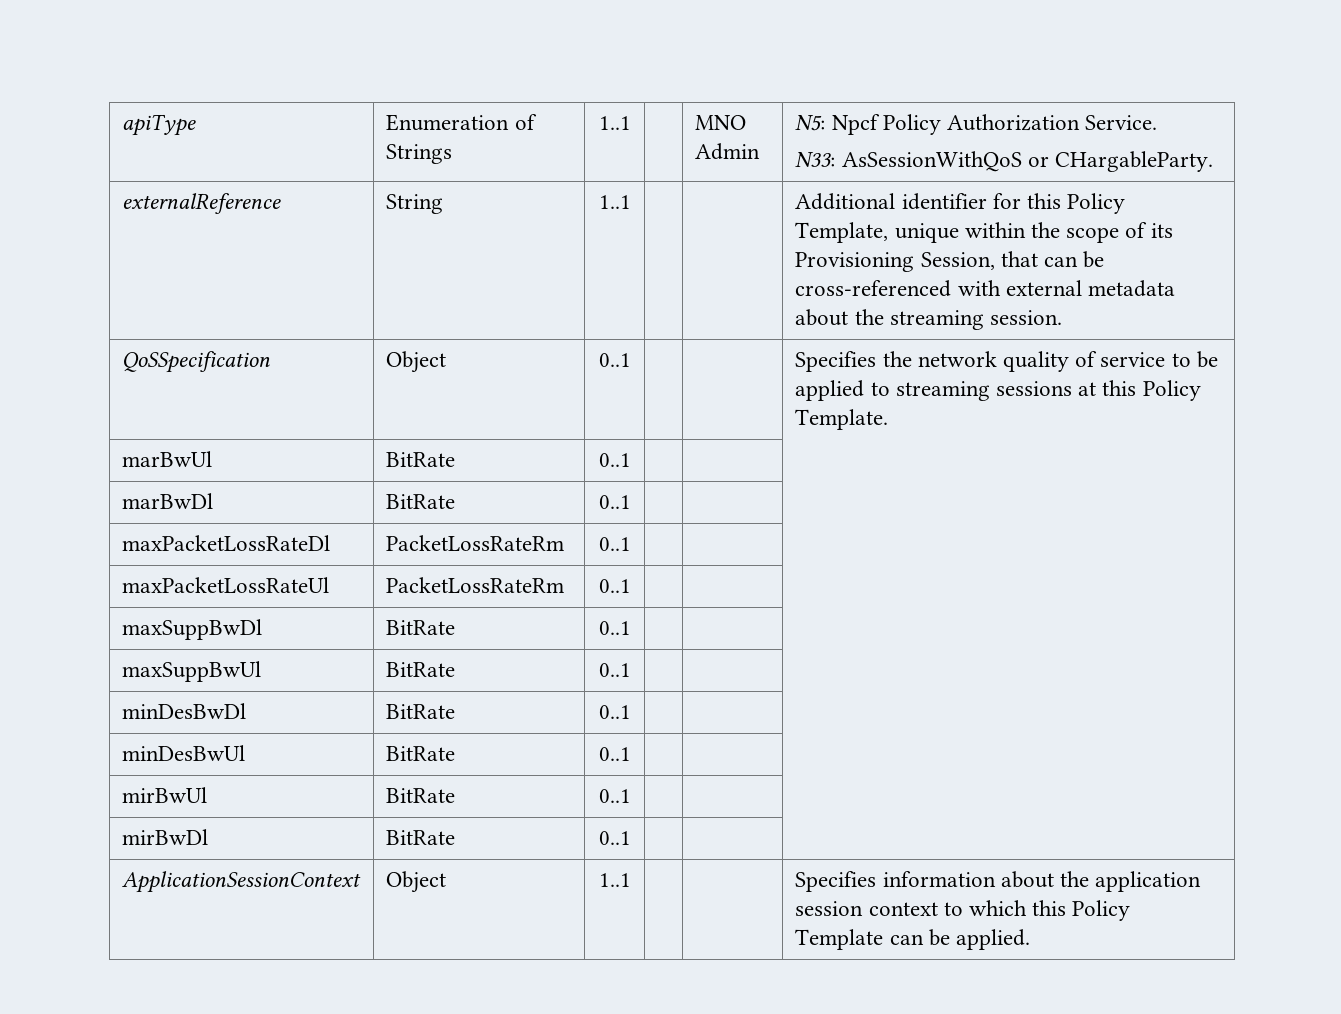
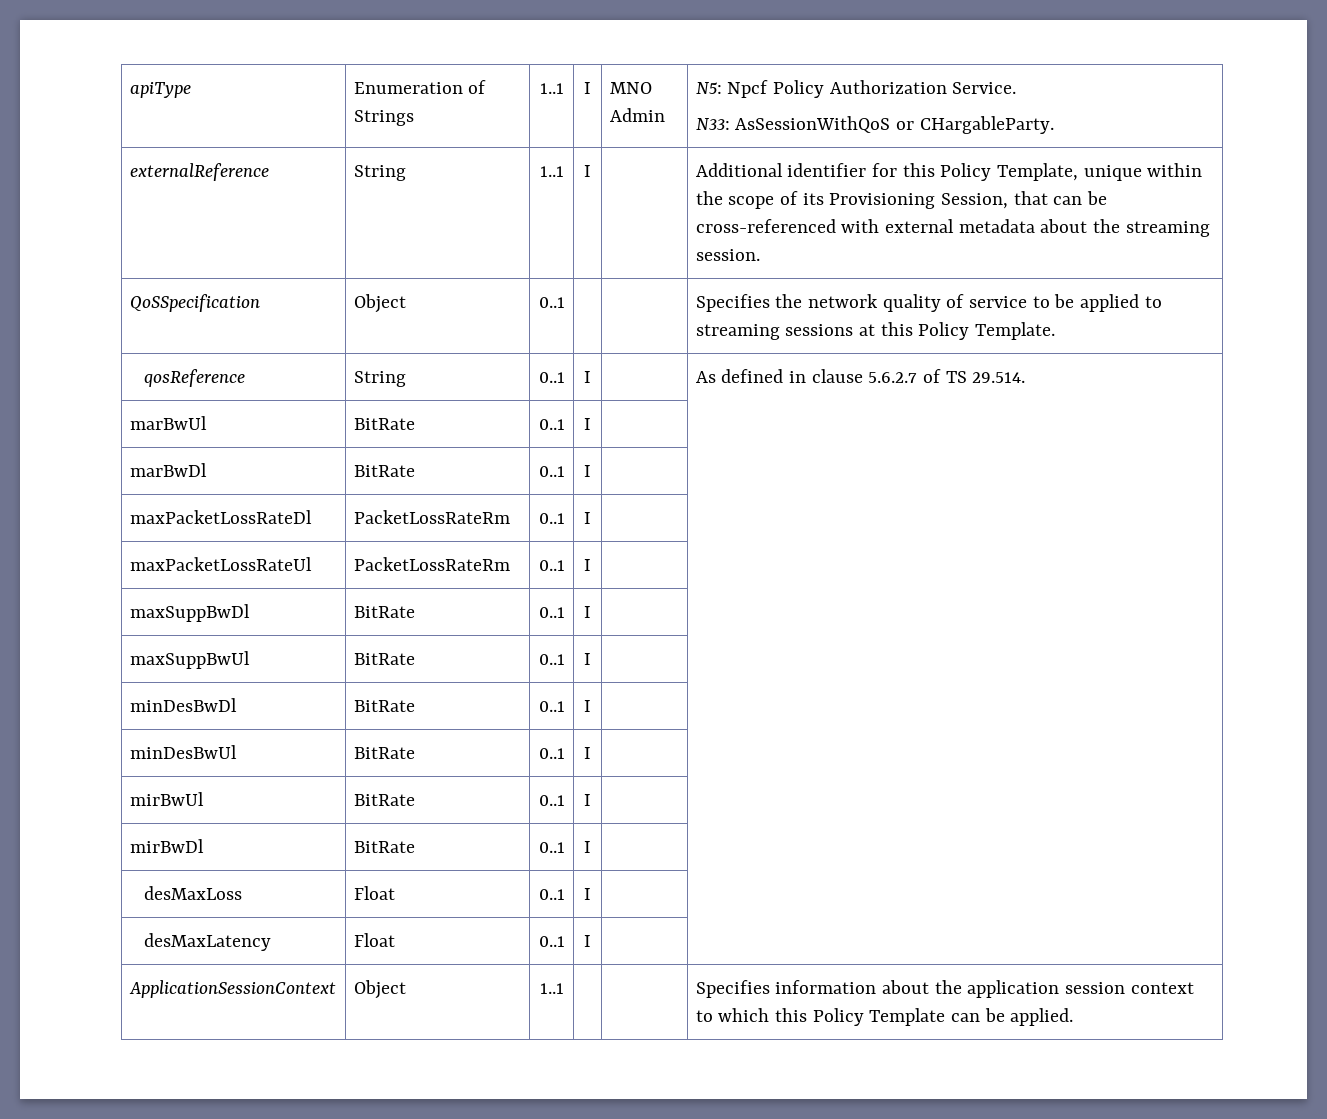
- apiType | Enumeration of Strings | 1..1 | | MNO Admin | N5: Npcf Policy Authorization Service.
+ apiType | Enumeration of Strings | 1..1 | I | MNO Admin | N5: Npcf Policy Authorization Service.
- externalReference | String | 1..1 | | | Additional identifier for this Policy Template, unique within the scope of its Provisioning Session, that can be cross-referenced with external metadata about the streaming session.
+ externalReference | String | 1..1 | I | | Additional identifier for this Policy Template, unique within the scope of its Provisioning Session, that can be cross-referenced with external metadata about the streaming session.
+ qosReference | String | 0..1 | I | | As defined in clause 5.6.2.7 of TS 29.514.
- marBwUl | BitRate | 0..1 | | |
+ marBwUl | BitRate | 0..1 | I | |
- marBwDl | BitRate | 0..1 | | |
+ marBwDl | BitRate | 0..1 | I | |
- maxPacketLossRateDl | PacketLossRateRm | 0..1 | | |
+ maxPacketLossRateDl | PacketLossRateRm | 0..1 | I | |
- maxPacketLossRateUl | PacketLossRateRm | 0..1 | | |
+ maxPacketLossRateUl | PacketLossRateRm | 0..1 | I | |
- maxSuppBwDl | BitRate | 0..1 | | |
+ maxSuppBwDl | BitRate | 0..1 | I | |
- maxSuppBwUl | BitRate | 0..1 | | |
+ maxSuppBwUl | BitRate | 0..1 | I | |
- minDesBwDl | BitRate | 0..1 | | |
+ minDesBwDl | BitRate | 0..1 | I | |
- minDesBwUl | BitRate | 0..1 | | |
+ minDesBwUl | BitRate | 0..1 | I | |
- mirBwUl | BitRate | 0..1 | | |
+ mirBwUl | BitRate | 0..1 | I | |
- mirBwDl | BitRate | 0..1 | | |
+ mirBwDl | BitRate | 0..1 | I | |
+ desMaxLoss | Float | 0..1 | I | |
+ desMaxLatency | Float | 0..1 | I | |

